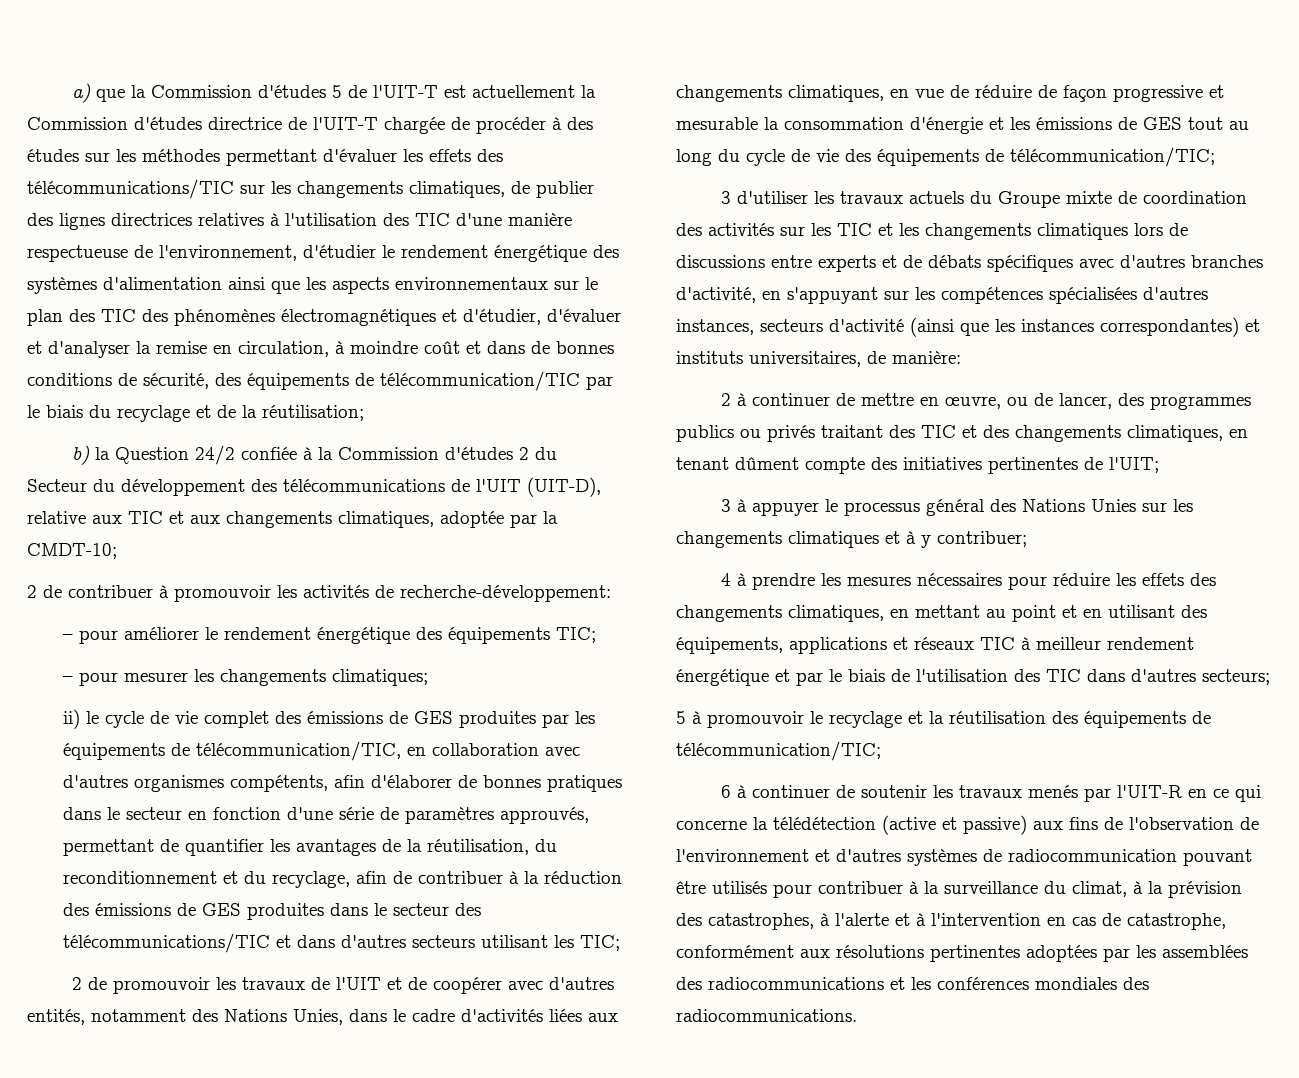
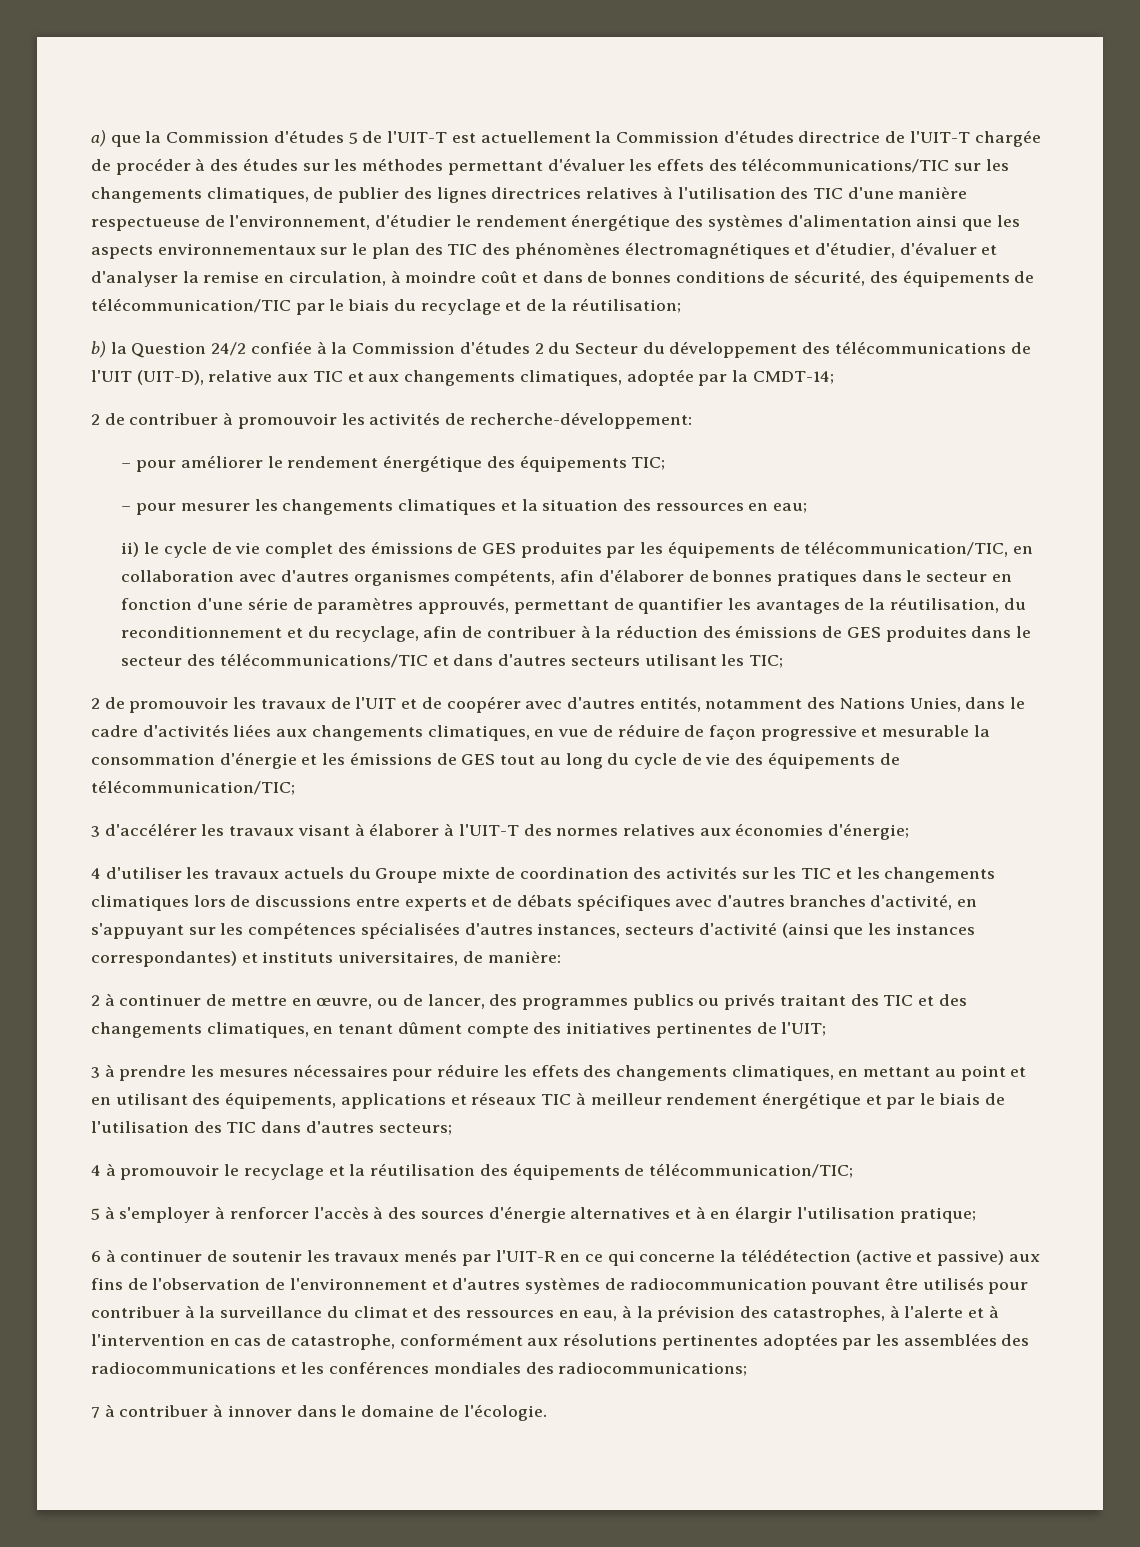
- b) la Question 24/2 confiée à la Commission d'études 2 du Secteur du développement des télécommunications de l'UIT (UIT-D), relative aux TIC et aux changements climatiques, adoptée par la CMDT-10;
+ b) la Question 24/2 confiée à la Commission d'études 2 du Secteur du développement des télécommunications de l'UIT (UIT-D), relative aux TIC et aux changements climatiques, adoptée par la CMDT-14;
- – pour mesurer les changements climatiques;
+ – pour mesurer les changements climatiques et la situation des ressources en eau;
- 3 d'utiliser les travaux actuels du Groupe mixte de coordination des activités sur les TIC et les changements climatiques lors de discussions entre experts et de débats spécifiques avec d'autres branches d'activité, en s'appuyant sur les compétences spécialisées d'autres instances, secteurs d'activité (ainsi que les instances correspondantes) et instituts universitaires, de manière:
+ 3 d'accélérer les travaux visant à élaborer à l'UIT-T des normes relatives aux économies d'énergie;
+ 4 d'utiliser les travaux actuels du Groupe mixte de coordination des activités sur les TIC et les changements climatiques lors de discussions entre experts et de débats spécifiques avec d'autres branches d'activité, en s'appuyant sur les compétences spécialisées d'autres instances, secteurs d'activité (ainsi que les instances correspondantes) et instituts universitaires, de manière:
- 3 à appuyer le processus général des Nations Unies sur les changements climatiques et à y contribuer;
- 4 à prendre les mesures nécessaires pour réduire les effets des changements climatiques, en mettant au point et en utilisant des équipements, applications et réseaux TIC à meilleur rendement énergétique et par le biais de l'utilisation des TIC dans d'autres secteurs;
+ 3 à prendre les mesures nécessaires pour réduire les effets des changements climatiques, en mettant au point et en utilisant des équipements, applications et réseaux TIC à meilleur rendement énergétique et par le biais de l'utilisation des TIC dans d'autres secteurs;
- 5 à promouvoir le recyclage et la réutilisation des équipements de télécommunication/TIC;
+ 4 à promouvoir le recyclage et la réutilisation des équipements de télécommunication/TIC;
+ 5 à s'employer à renforcer l'accès à des sources d'énergie alternatives et à en élargir l'utilisation pratique;
- 6 à continuer de soutenir les travaux menés par l'UIT-R en ce qui concerne la télédétection (active et passive) aux fins de l'observation de l'environnement et d'autres systèmes de radiocommunication pouvant être utilisés pour contribuer à la surveillance du climat, à la prévision des catastrophes, à l'alerte et à l'intervention en cas de catastrophe, conformément aux résolutions pertinentes adoptées par les assemblées des radiocommunications et les conférences mondiales des radiocommunications.
+ 6 à continuer de soutenir les travaux menés par l'UIT-R en ce qui concerne la télédétection (active et passive) aux fins de l'observation de l'environnement et d'autres systèmes de radiocommunication pouvant être utilisés pour contribuer à la surveillance du climat et des ressources en eau, à la prévision des catastrophes, à l'alerte et à l'intervention en cas de catastrophe, conformément aux résolutions pertinentes adoptées par les assemblées des radiocommunications et les conférences mondiales des radiocommunications;
+ 7 à contribuer à innover dans le domaine de l'écologie.

